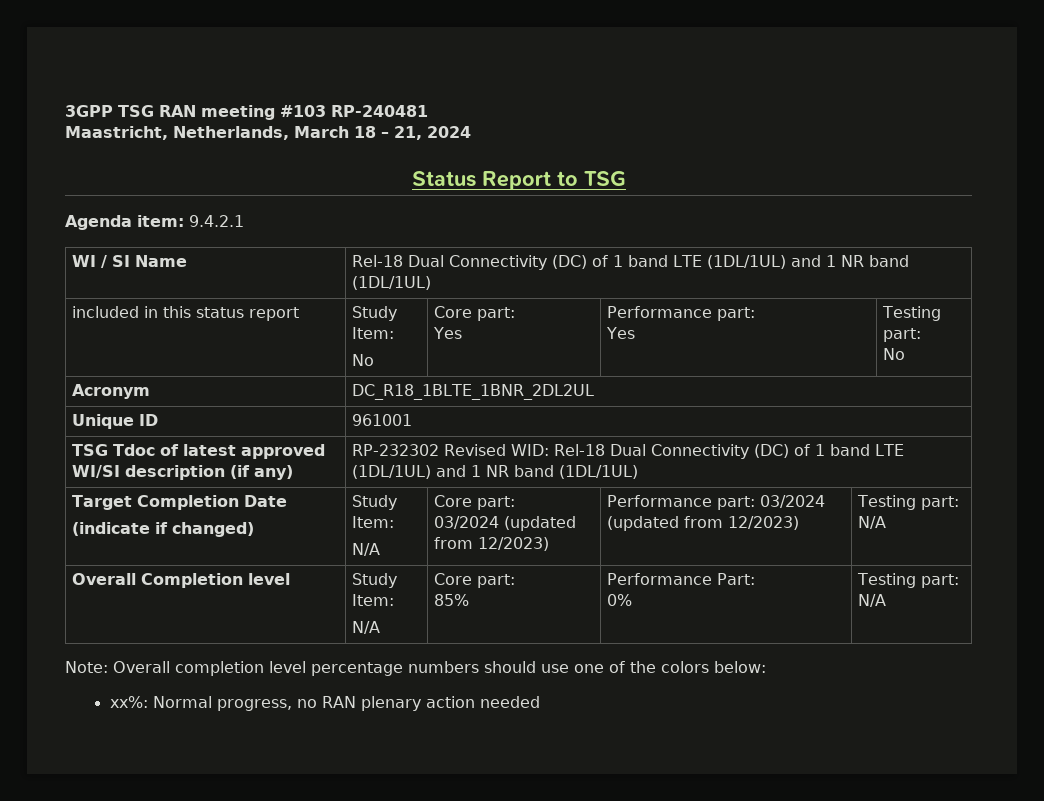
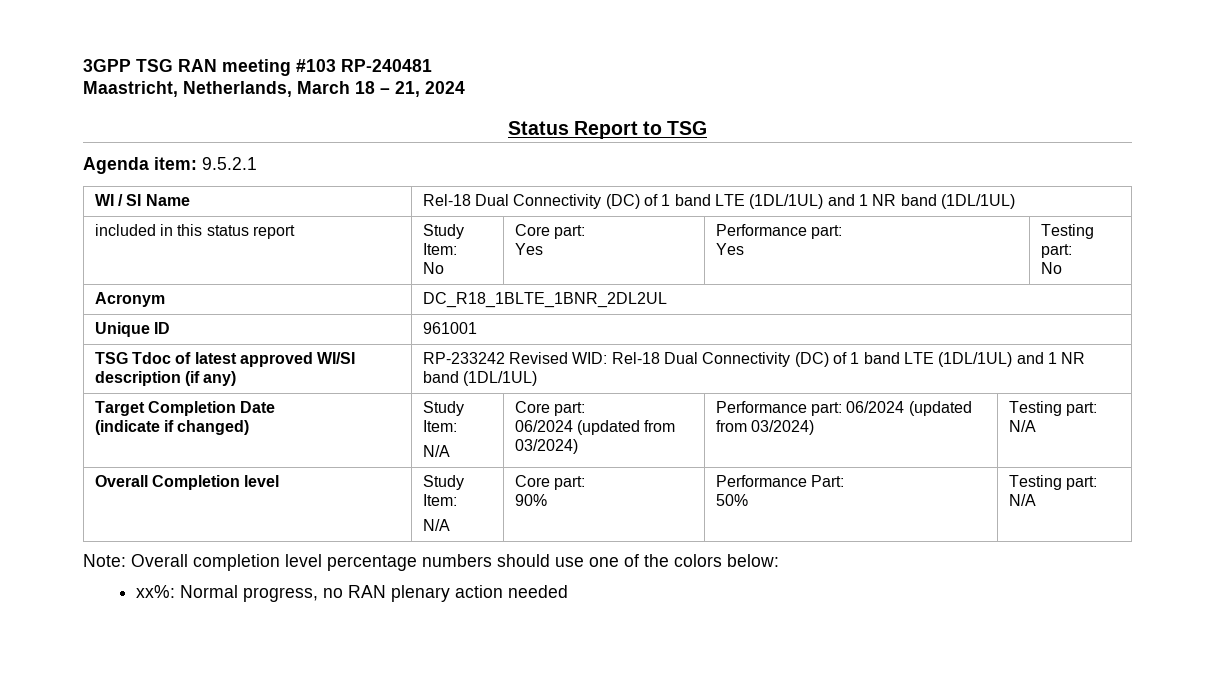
- Agenda item: 9.4.2.1
+ Agenda item: 9.5.2.1
- TSG Tdoc of latest approved WI/SI description (if any) | RP-232302 Revised WID: Rel-18 Dual Connectivity (DC) of 1 band LTE (1DL/1UL) and 1 NR band (1DL/1UL)
+ TSG Tdoc of latest approved WI/SI description (if any) | RP-233242 Revised WID: Rel-18 Dual Connectivity (DC) of 1 band LTE (1DL/1UL) and 1 NR band (1DL/1UL)
  Target Completion Date
  (indicate if changed) | Study Item:
  N/A | Core part:
- 03/2024 (updated from 12/2023) | Performance part: 03/2024 (updated from 12/2023) | Testing part: N/A
+ 06/2024 (updated from 03/2024) | Performance part: 06/2024 (updated from 03/2024) | Testing part: N/A
  Overall Completion level | Study Item:
  N/A | Core part:
- 85% | Performance Part:
- 0% | Testing part: N/A
+ 90% | Performance Part:
+ 50% | Testing part: N/A

